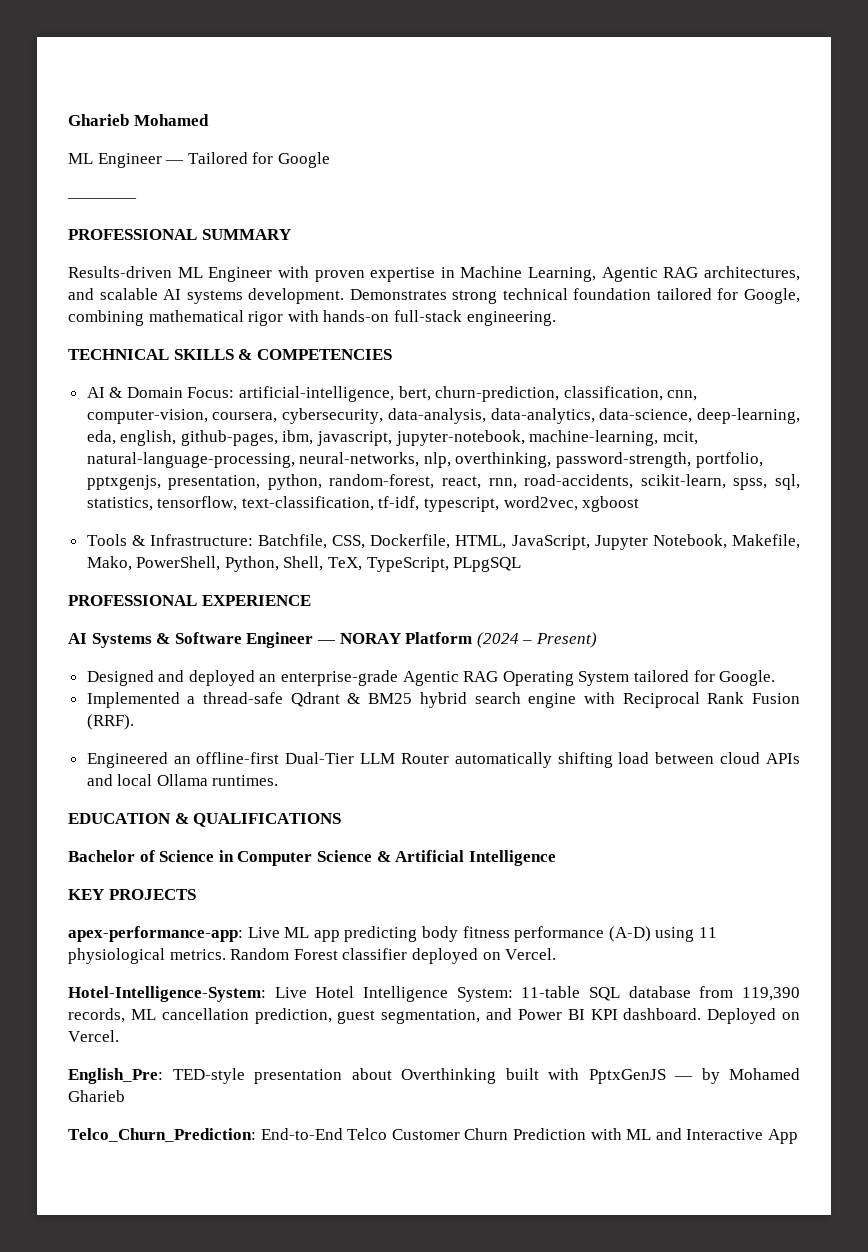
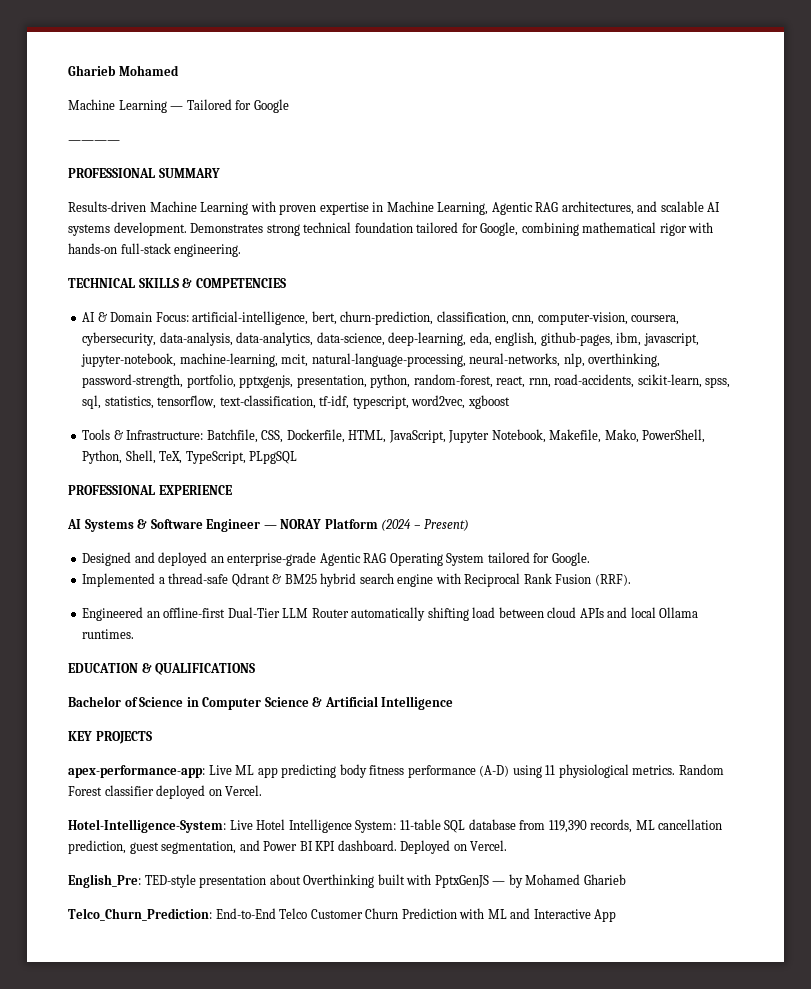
- ML Engineer — Tailored for Google
+ Machine Learning — Tailored for Google
- Results-driven ML Engineer with proven expertise in Machine Learning, Agentic RAG architectures, and scalable AI systems development.
+ Results-driven Machine Learning with proven expertise in Machine Learning, Agentic RAG architectures, and scalable AI systems development.

